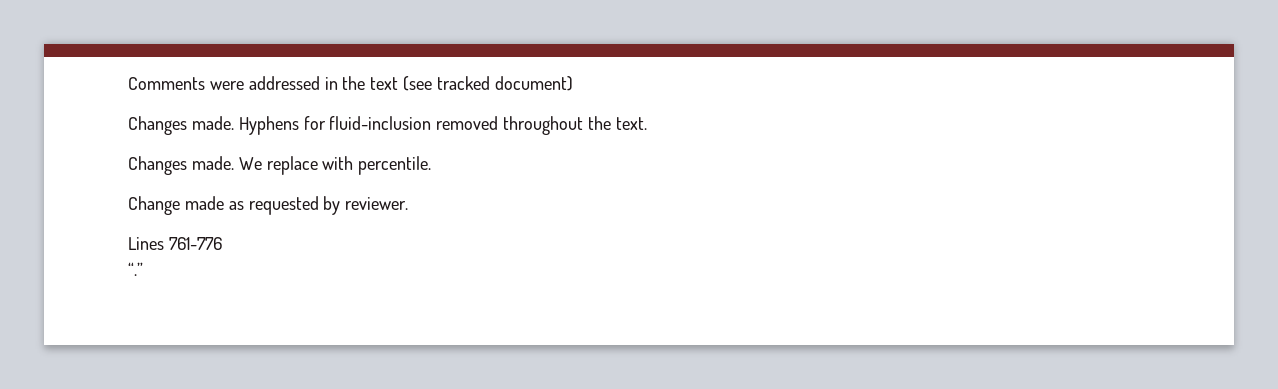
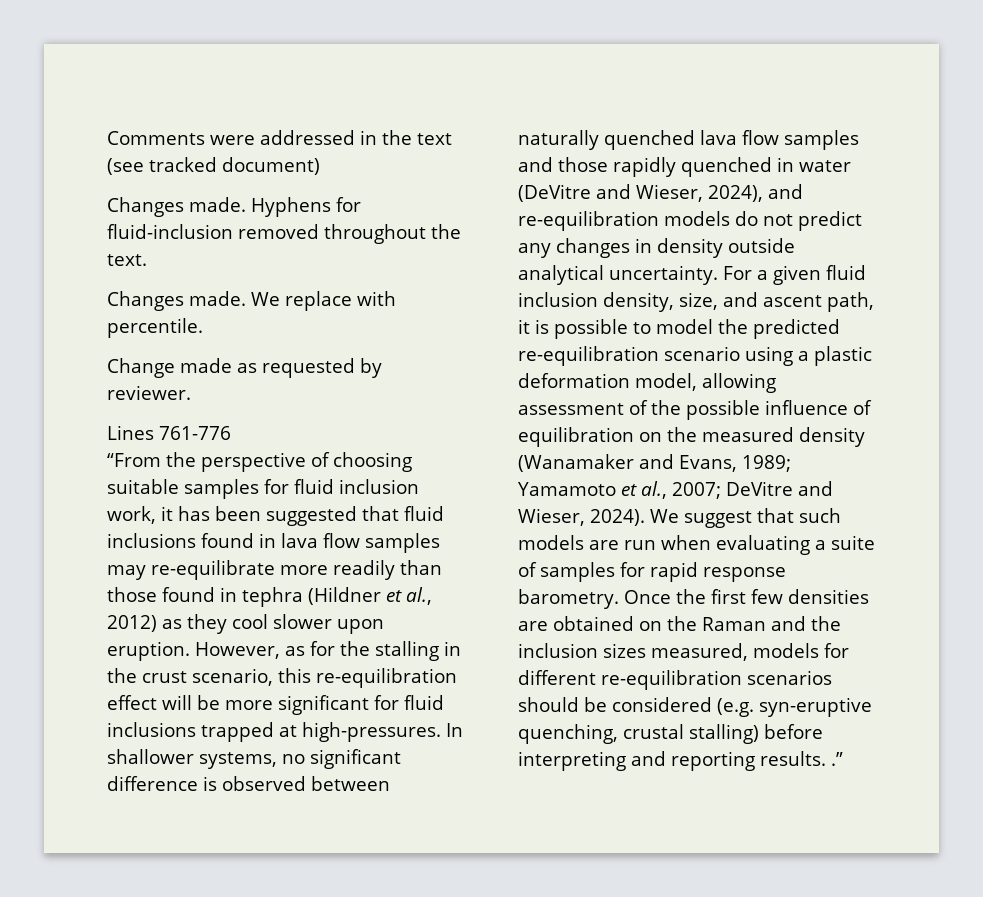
- “.”
+ “From the perspective of choosing suitable samples for fluid inclusion work, it has been suggested that fluid inclusions found in lava flow samples may re-equilibrate more readily than those found in tephra (Hildner et al., 2012) as they cool slower upon eruption. However, as for the stalling in the crust scenario, this re-equilibration effect will be more significant for fluid inclusions trapped at high-pressures. In shallower systems, no significant difference is observed between naturally quenched lava flow samples and those rapidly quenched in water (DeVitre and Wieser, 2024), and re-equilibration models do not predict any changes in density outside analytical uncertainty. For a given fluid inclusion density, size, and ascent path, it is possible to model the predicted re-equilibration scenario using a plastic deformation model, allowing assessment of the possible influence of equilibration on the measured density (Wanamaker and Evans, 1989; Yamamoto et al., 2007; DeVitre and Wieser, 2024). We suggest that such models are run when evaluating a suite of samples for rapid response barometry. Once the first few densities are obtained on the Raman and the inclusion sizes measured, models for different re-equilibration scenarios should be considered (e.g. syn-eruptive quenching, crustal stalling) before interpreting and reporting results. .”

